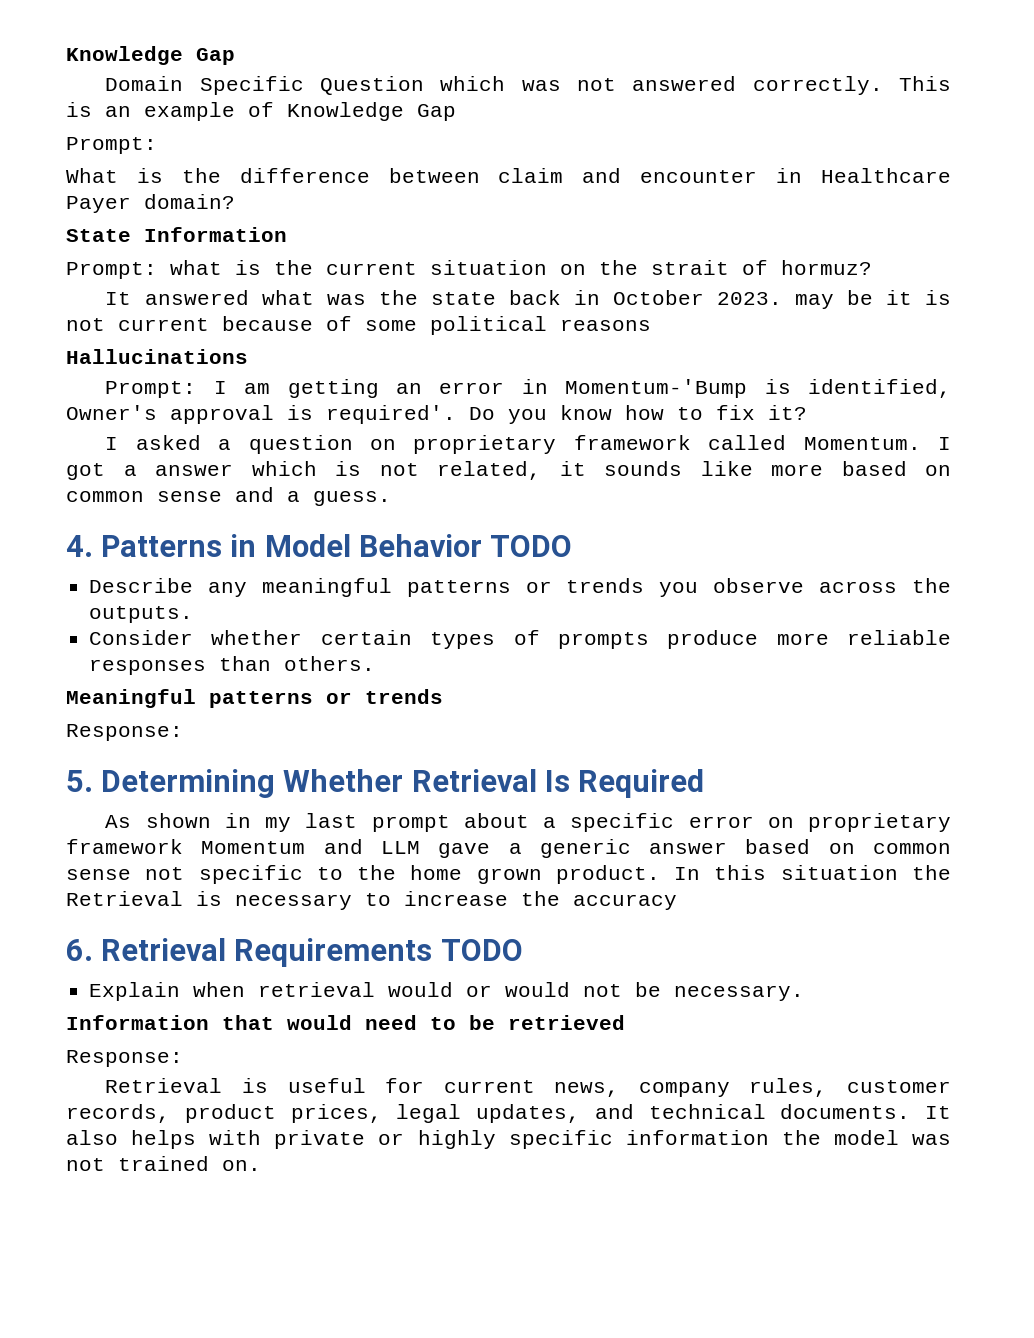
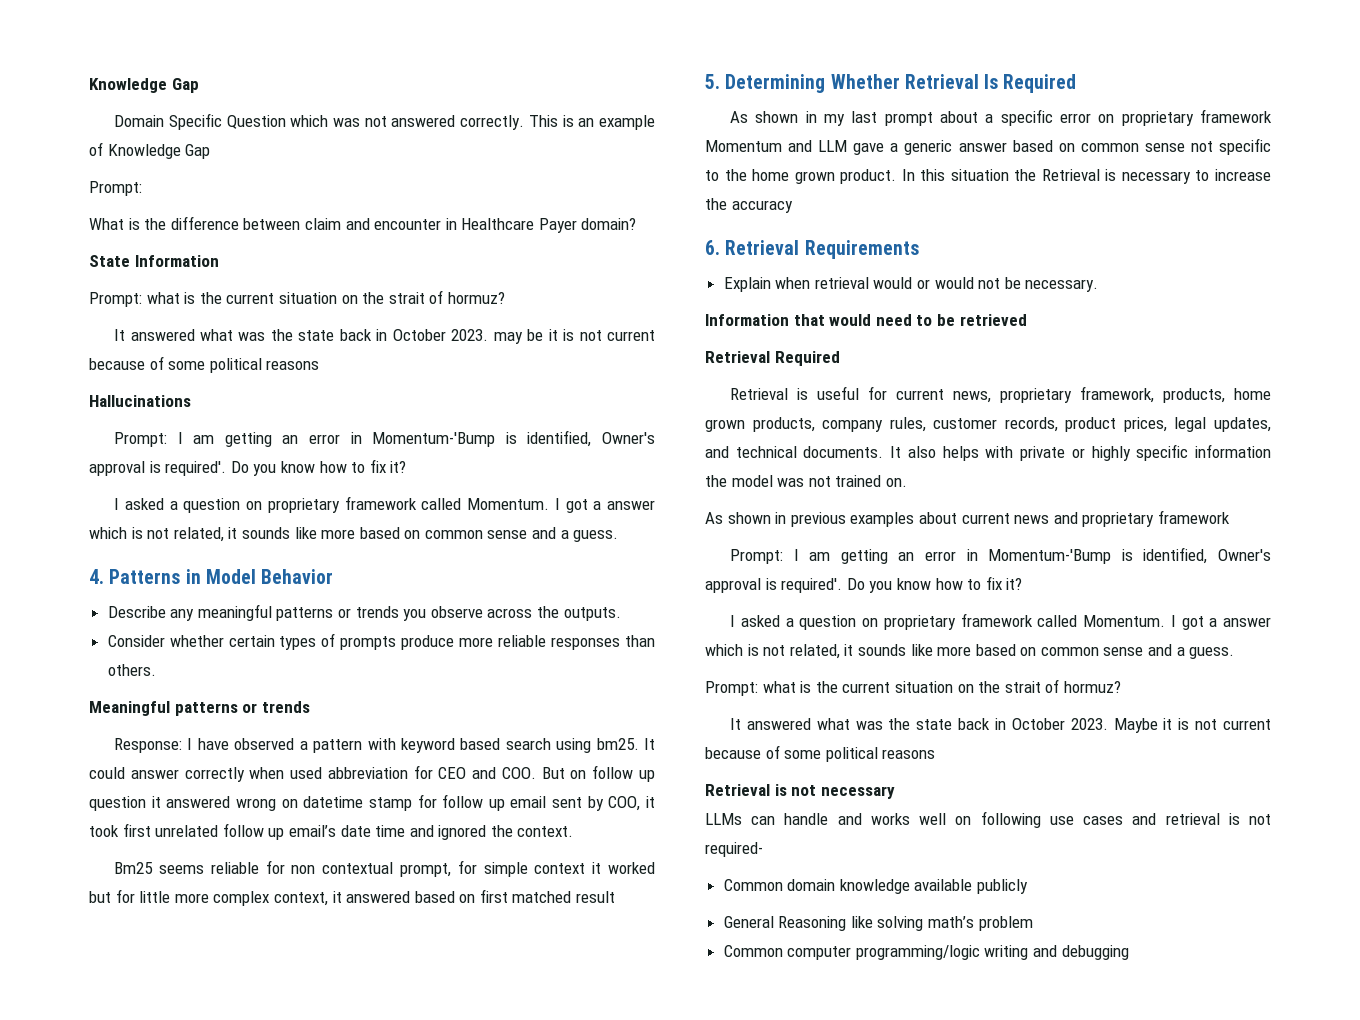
- 4. Patterns in Model Behavior TODO
+ 4. Patterns in Model Behavior
  Meaningful patterns or trends
- Response:
+ Response: I have observed a pattern with keyword based search using bm25. It could answer correctly when used abbreviation for CEO and COO. But on follow up question it answered wrong on datetime stamp for follow up email sent by COO, it took first unrelated follow up email’s date time and ignored the context.
+ Bm25 seems reliable for non contextual prompt, for simple context it worked but for little more complex context, it answered based on first matched result
- 6. Retrieval Requirements TODO
+ 6. Retrieval Requirements
  Information that would need to be retrieved
- Response:
+ Retrieval Required
- Retrieval is useful for current news, company rules, customer records, product prices, legal updates, and technical documents.
+ Retrieval is useful for current news, proprietary framework, products, home grown products, company rules, customer records, product prices, legal updates, and technical documents.
+ As shown in previous examples about current news and proprietary framework
+ Prompt: I am getting an error in Momentum-'Bump is identified, Owner's approval is required'. Do you know how to fix it?
+ I asked a question on proprietary framework called Momentum. I got a answer which is not related, it sounds like more based on common sense and a guess.
+ Prompt: what is the current situation on the strait of hormuz?
+ It answered what was the state back in October 2023. Maybe it is not current because of some political reasons
+ Retrieval is not necessary
+ LLMs can handle and works well on following use cases and retrieval is not required-
+ Common domain knowledge available publicly
+ General Reasoning like solving math’s problem
+ Common computer programming/logic writing and debugging

